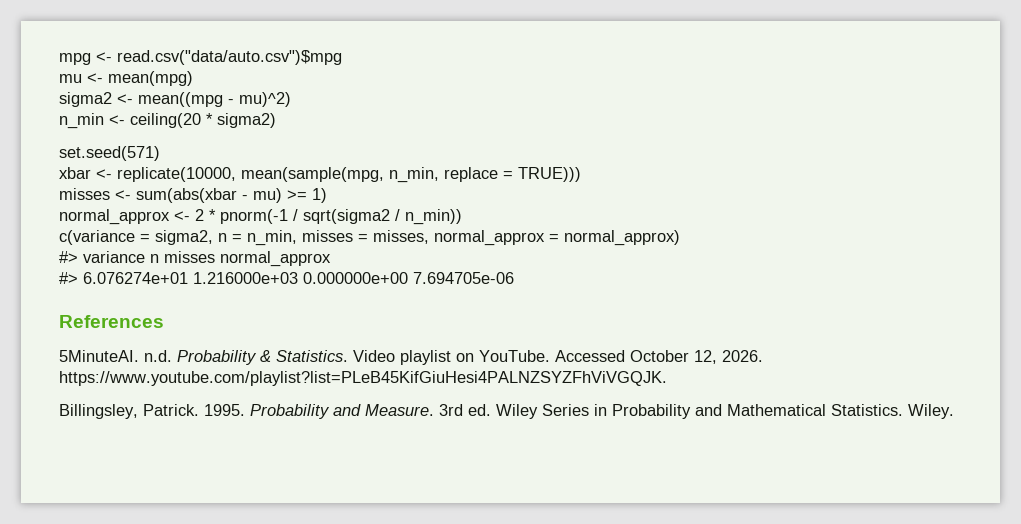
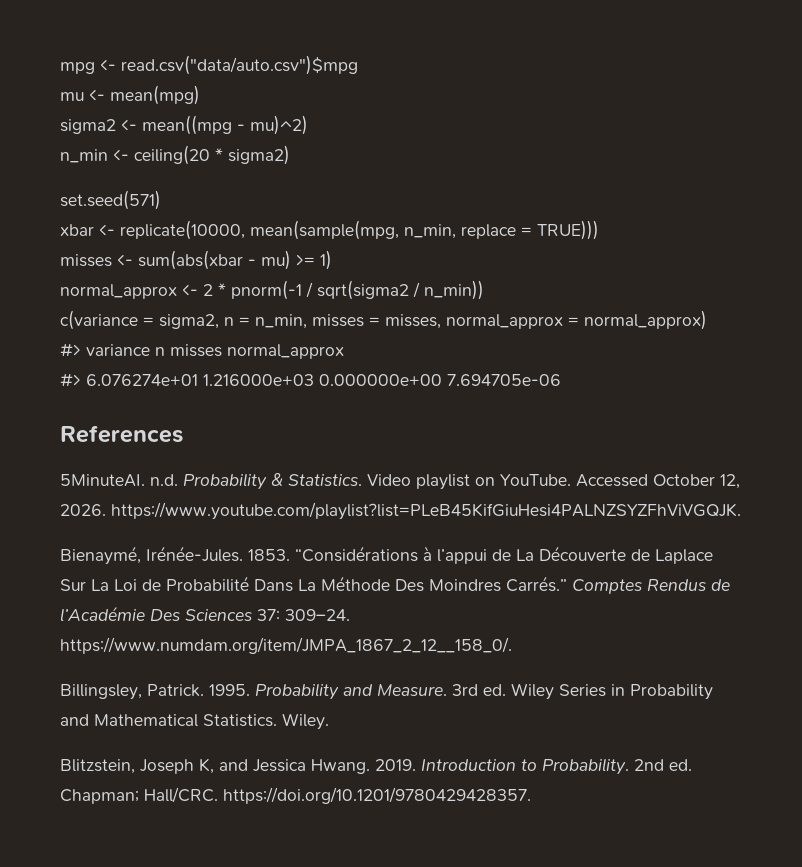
+ Bienaymé, Irénée-Jules. 1853. “Considérations à l’appui de La Découverte de Laplace Sur La Loi de Probabilité Dans La Méthode Des Moindres Carrés.” Comptes Rendus de l’Académie Des Sciences 37: 309–24. https://www.numdam.org/item/JMPA_1867_2_12__158_0/.
+ Blitzstein, Joseph K, and Jessica Hwang. 2019. Introduction to Probability. 2nd ed. Chapman; Hall/CRC. https://doi.org/10.1201/9780429428357.

